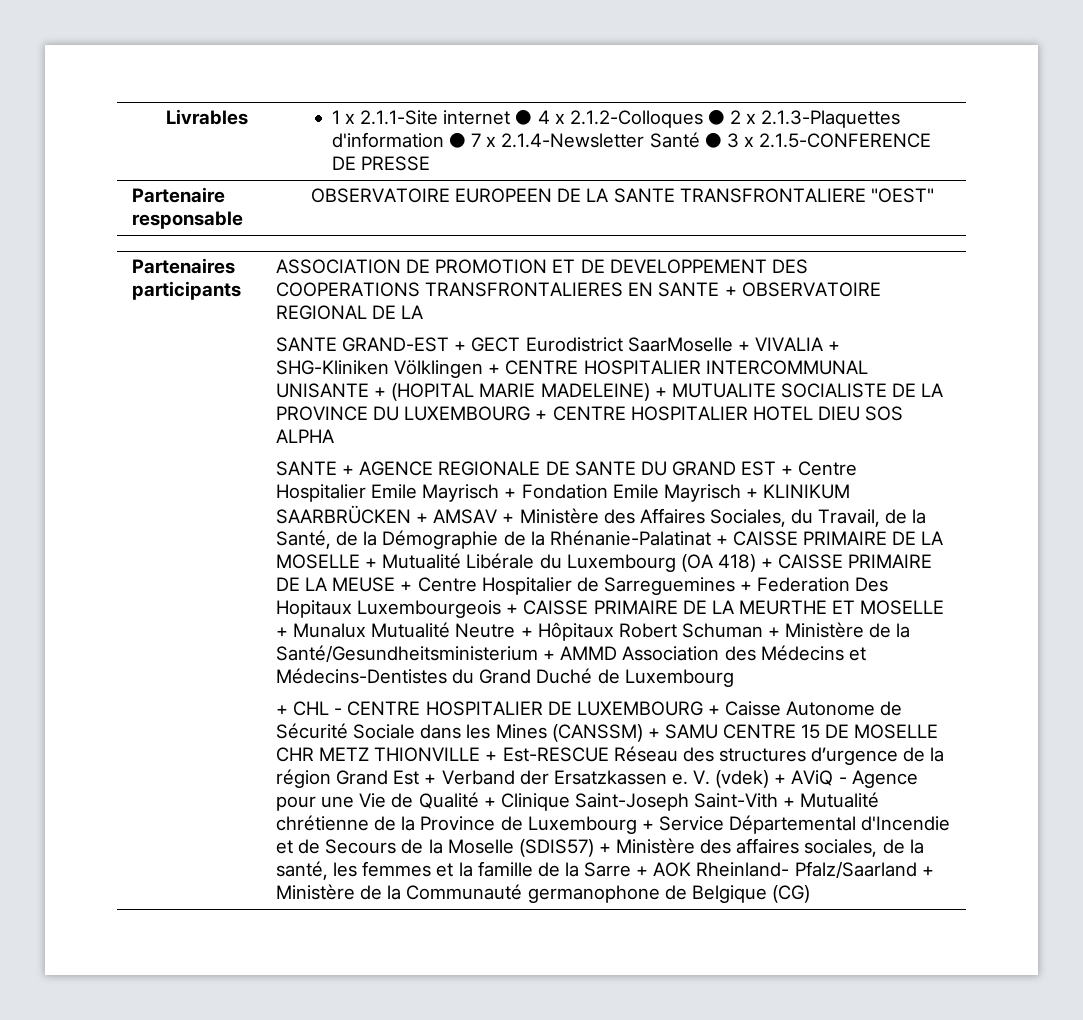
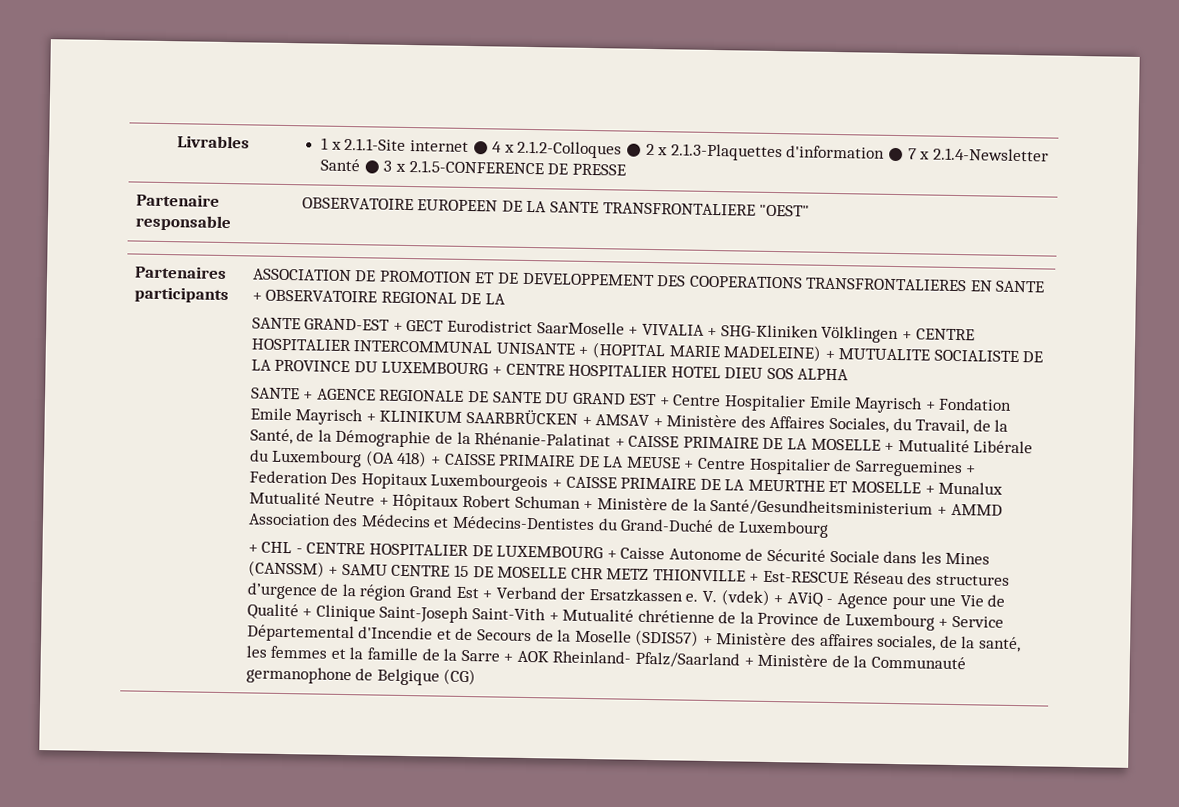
- SANTE + AGENCE REGIONALE DE SANTE DU GRAND EST + Centre Hospitalier Emile Mayrisch + Fondation Emile Mayrisch + KLINIKUM SAARBRÜCKEN + AMSAV + Ministère des Affaires Sociales, du Travail, de la Santé, de la Démographie de la Rhénanie-Palatinat + CAISSE PRIMAIRE DE LA MOSELLE + Mutualité Libérale du Luxembourg (OA 418) + CAISSE PRIMAIRE DE LA MEUSE + Centre Hospitalier de Sarreguemines + Federation Des Hopitaux Luxembourgeois + CAISSE PRIMAIRE DE LA MEURTHE ET MOSELLE + Munalux Mutualité Neutre + Hôpitaux Robert Schuman + Ministère de la Santé/Gesundheitsministerium + AMMD Association des Médecins et Médecins-Dentistes du Grand Duché de Luxembourg
+ SANTE + AGENCE REGIONALE DE SANTE DU GRAND EST + Centre Hospitalier Emile Mayrisch + Fondation Emile Mayrisch + KLINIKUM SAARBRÜCKEN + AMSAV + Ministère des Affaires Sociales, du Travail, de la Santé, de la Démographie de la Rhénanie-Palatinat + CAISSE PRIMAIRE DE LA MOSELLE + Mutualité Libérale du Luxembourg (OA 418) + CAISSE PRIMAIRE DE LA MEUSE + Centre Hospitalier de Sarreguemines + Federation Des Hopitaux Luxembourgeois + CAISSE PRIMAIRE DE LA MEURTHE ET MOSELLE + Munalux Mutualité Neutre + Hôpitaux Robert Schuman + Ministère de la Santé/Gesundheitsministerium + AMMD Association des Médecins et Médecins-Dentistes du Grand-Duché de Luxembourg

